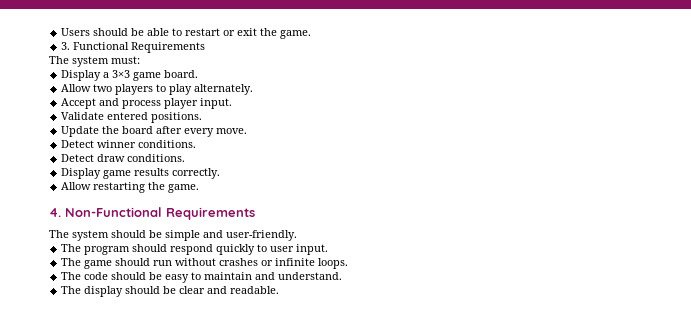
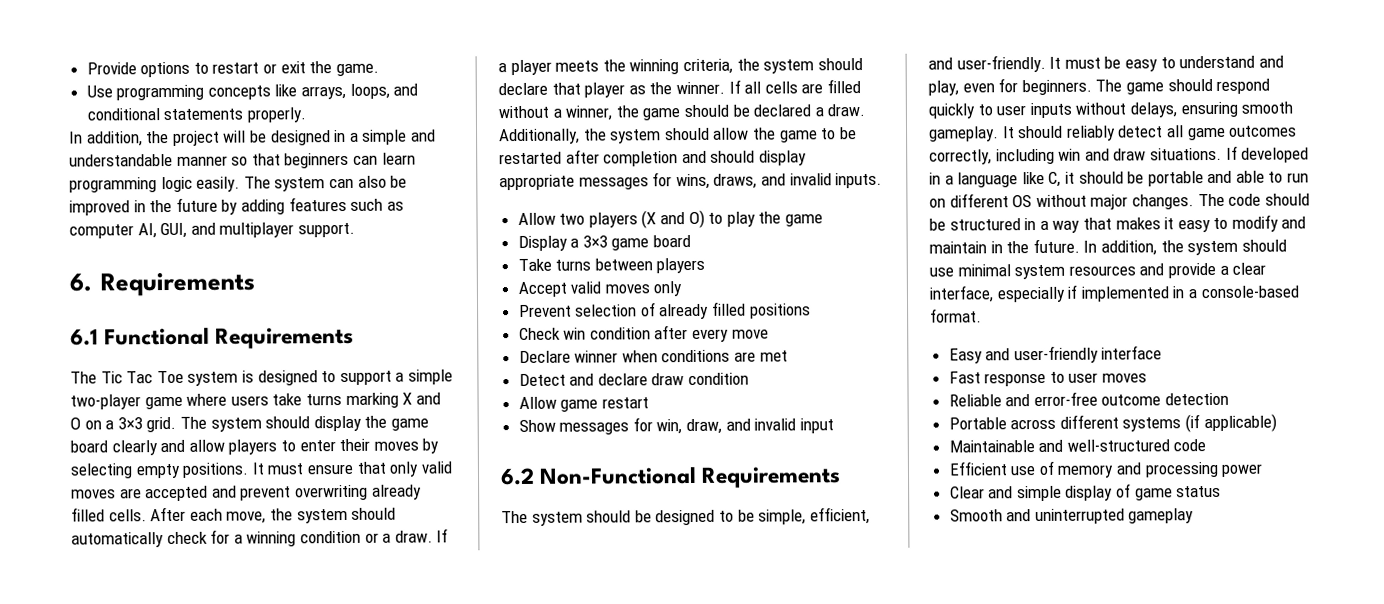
- Users should be able to restart or exit the game.
+ Provide options to restart or exit the game.
- 3. Functional Requirements
- The system must:
- Display a 3×3 game board.
- Allow two players to play alternately.
- Accept and process player input.
- Validate entered positions.
- Update the board after every move.
- Detect winner conditions.
- Detect draw conditions.
- Display game results correctly.
- Allow restarting the game.
- 4. Non-Functional Requirements
+ Use programming concepts like arrays, loops, and conditional statements properly.
+ In addition, the project will be designed in a simple and understandable manner so that beginners can learn programming logic easily. The system can also be improved in the future by adding features such as computer AI, GUI, and multiplayer support.
+ 6. Requirements
+ 6.1 Functional Requirements
+ The Tic Tac Toe system is designed to support a simple two-player game where users take turns marking X and O on a 3×3 grid. The system should display the game board clearly and allow players to enter their moves by selecting empty positions. It must ensure that only valid moves are accepted and prevent overwriting already filled cells. After each move, the system should automatically check for a winning condition or a draw. If a player meets the winning criteria, the system should declare that player as the winner. If all cells are filled without a winner, the game should be declared a draw. Additionally, the system should allow the game to be restarted after completion and should display appropriate messages for wins, draws, and invalid inputs.
+ Allow two players (X and O) to play the game
+ Display a 3×3 game board
+ Take turns between players
+ Accept valid moves only
+ Prevent selection of already filled positions
+ Check win condition after every move
+ Declare winner when conditions are met
+ Detect and declare draw condition
+ Allow game restart
+ Show messages for win, draw, and invalid input
+ 6.2 Non-Functional Requirements
- The system should be simple and user-friendly.
- The program should respond quickly to user input.
- The game should run without crashes or infinite loops.
- The code should be easy to maintain and understand.
- The display should be clear and readable.
+ The system should be designed to be simple, efficient, and user-friendly. It must be easy to understand and play, even for beginners. The game should respond quickly to user inputs without delays, ensuring smooth gameplay. It should reliably detect all game outcomes correctly, including win and draw situations. If developed in a language like C, it should be portable and able to run on different OS without major changes. The code should be structured in a way that makes it easy to modify and maintain in the future. In addition, the system should use minimal system resources and provide a clear interface, especially if implemented in a console-based format.
+ Easy and user-friendly interface
+ Fast response to user moves
+ Reliable and error-free outcome detection
+ Portable across different systems (if applicable)
+ Maintainable and well-structured code
+ Efficient use of memory and processing power
+ Clear and simple display of game status
+ Smooth and uninterrupted gameplay

